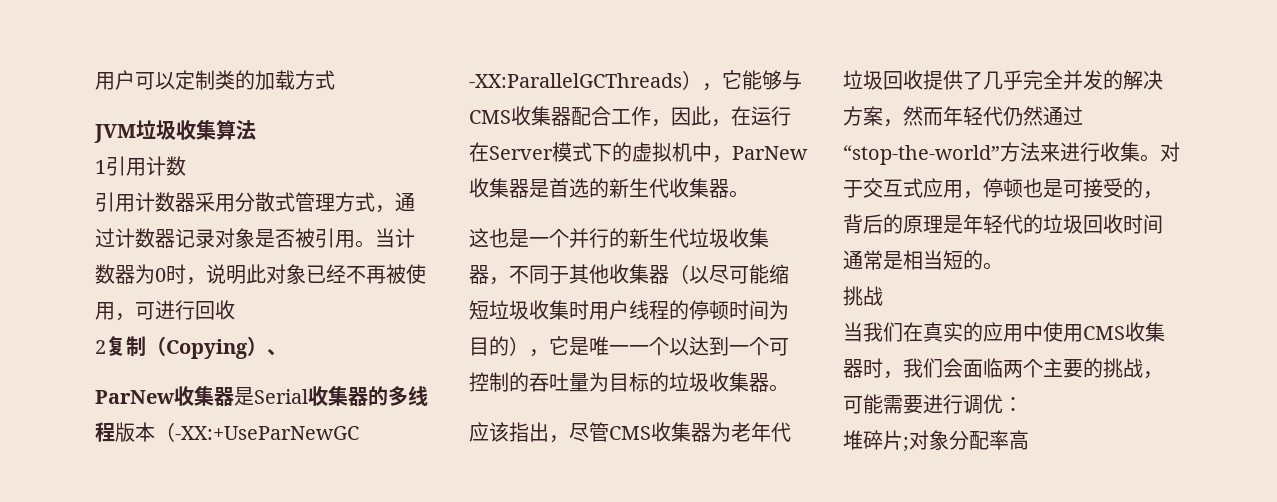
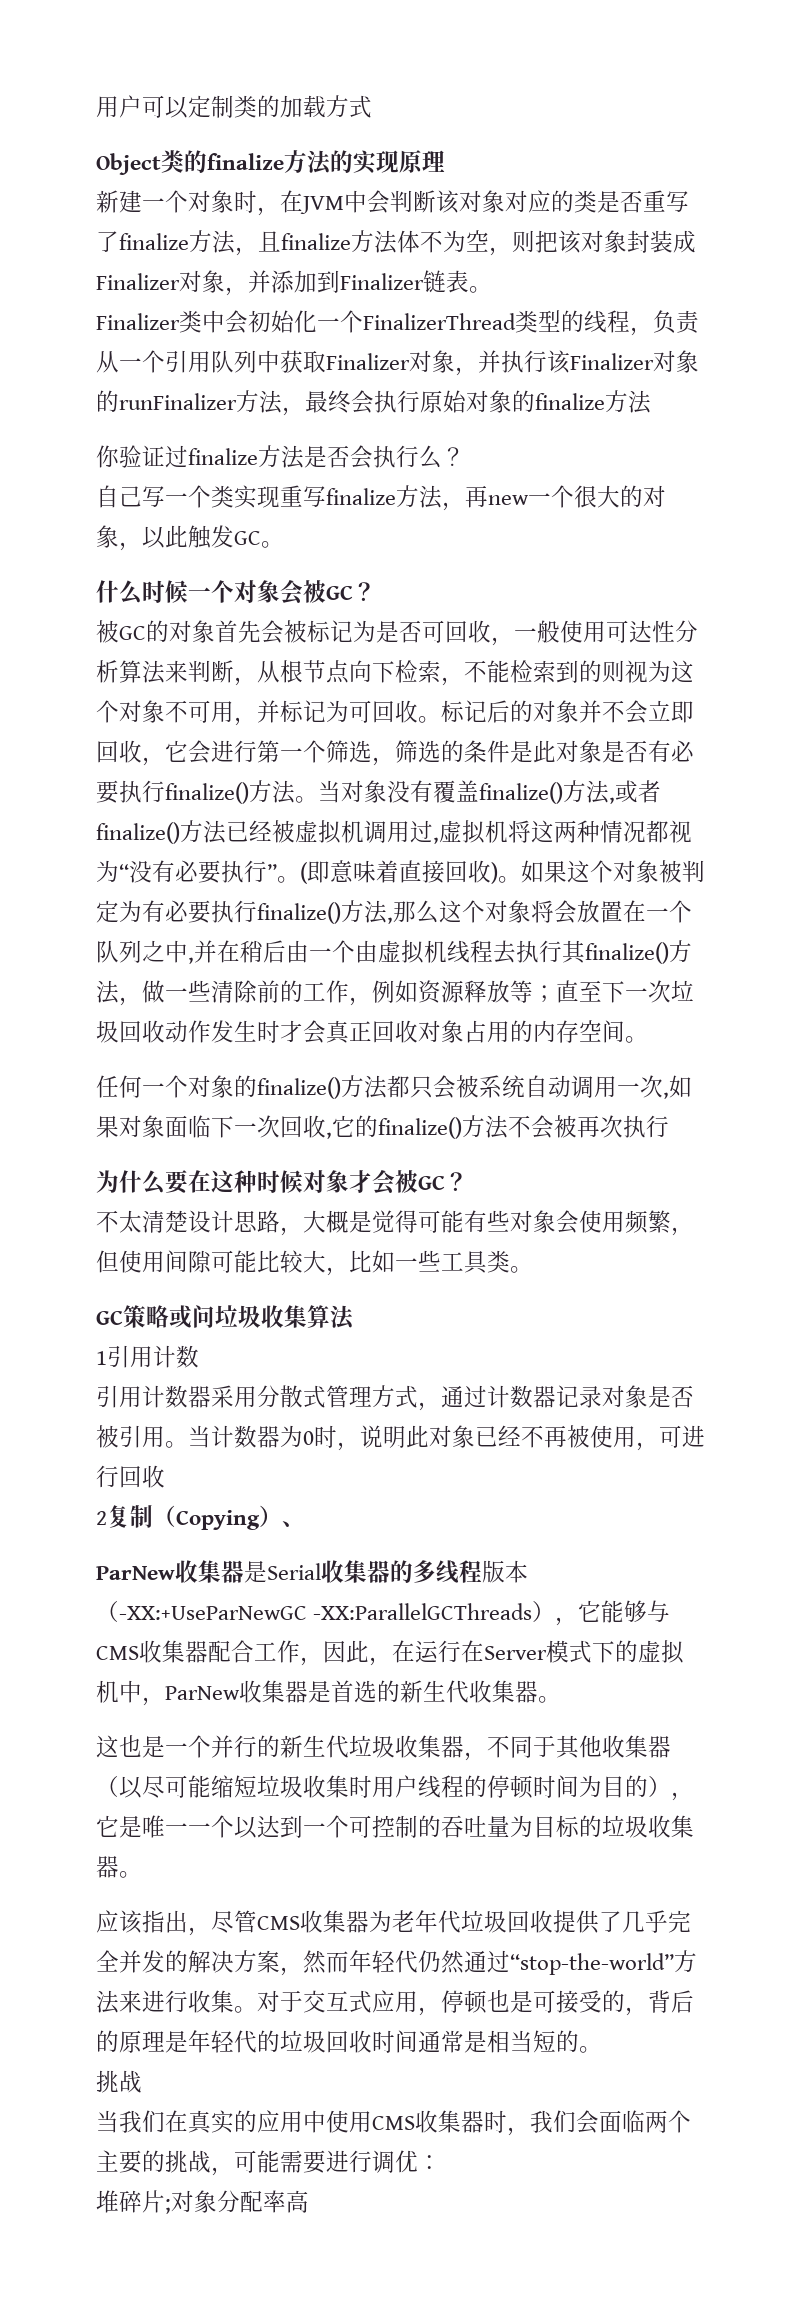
- JVM垃圾收集算法
+ Object类的finalize方法的实现原理
+ 新建一个对象时，在JVM中会判断该对象对应的类是否重写了finalize方法，且finalize方法体不为空，则把该对象封装成Finalizer对象，并添加到Finalizer链表。
+ Finalizer类中会初始化一个FinalizerThread类型的线程，负责从一个引用队列中获取Finalizer对象，并执行该Finalizer对象的runFinalizer方法，最终会执行原始对象的finalize方法
+ 你验证过finalize方法是否会执行么？
+ 自己写一个类实现重写finalize方法，再new一个很大的对象，以此触发GC。
+ 什么时候一个对象会被GC？
+ 被GC的对象首先会被标记为是否可回收，一般使用可达性分析算法来判断，从根节点向下检索，不能检索到的则视为这个对象不可用，并标记为可回收。标记后的对象并不会立即回收，它会进行第一个筛选，筛选的条件是此对象是否有必要执行finalize()方法。当对象没有覆盖finalize()方法,或者finalize()方法已经被虚拟机调用过,虚拟机将这两种情况都视为“没有必要执行”。(即意味着直接回收)。如果这个对象被判定为有必要执行finalize()方法,那么这个对象将会放置在一个队列之中,并在稍后由一个由虚拟机线程去执行其finalize()方法，做一些清除前的工作，例如资源释放等；直至下一次垃圾回收动作发生时才会真正回收对象占用的内存空间。
+ 任何一个对象的finalize()方法都只会被系统自动调用一次,如果对象面临下一次回收,它的finalize()方法不会被再次执行
+ 为什么要在这种时候对象才会被GC？
+ 不太清楚设计思路，大概是觉得可能有些对象会使用频繁，但使用间隙可能比较大，比如一些工具类。
+ GC策略或问垃圾收集算法

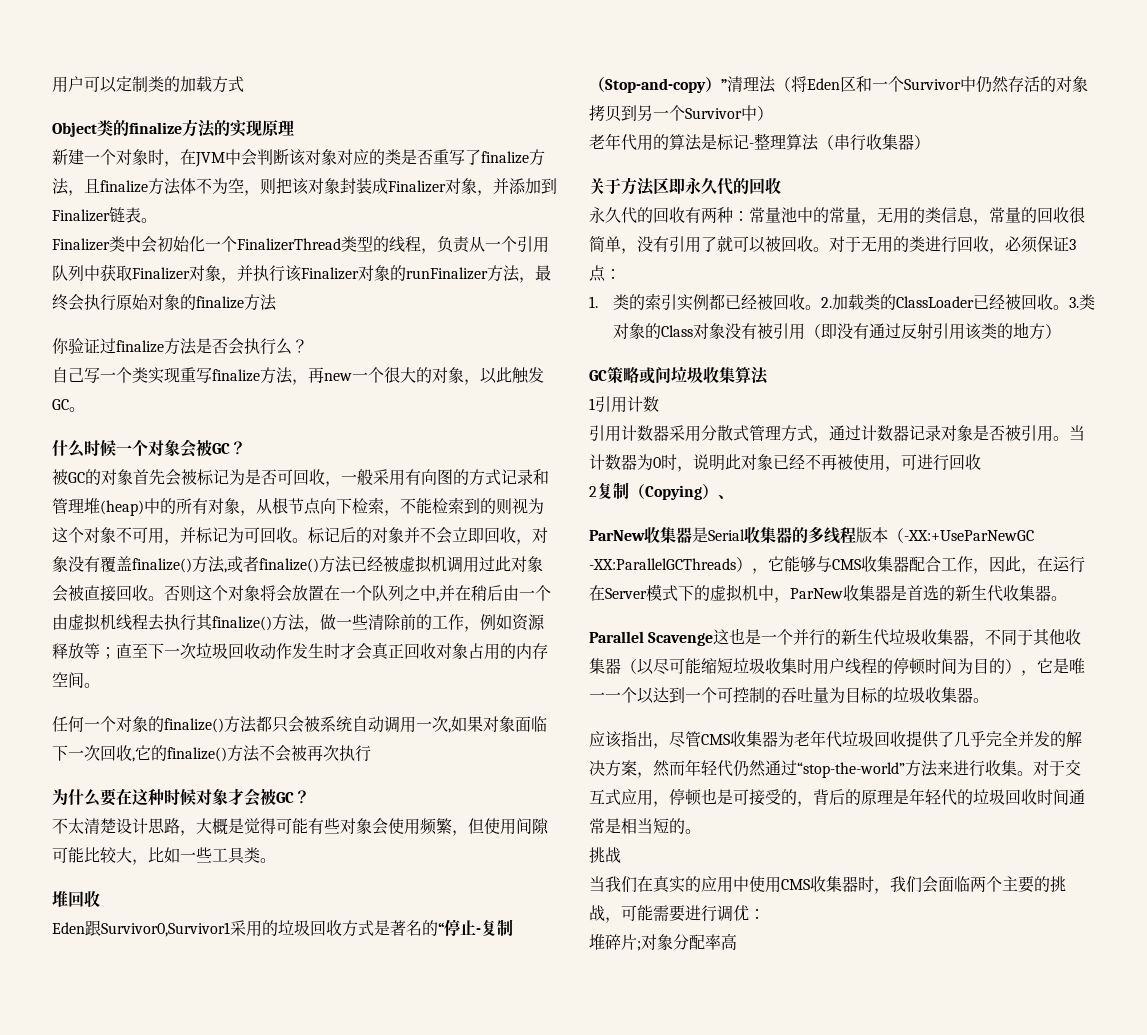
- 被GC的对象首先会被标记为是否可回收，一般使用可达性分析算法来判断，从根节点向下检索，不能检索到的则视为这个对象不可用，并标记为可回收。
+ 被GC的对象首先会被标记为是否可回收，一般采用有向图的方式记录和管理堆(heap)中的所有对象，从根节点向下检索，不能检索到的则视为这个对象不可用，并标记为可回收。
- 标记后的对象并不会立即回收，它会进行第一个筛选，筛选的条件是此对象是否有必要执行finalize()方法。当对象没有覆盖finalize()方法,或者finalize()方法已经被虚拟机调用过,虚拟机将这两种情况都视为“没有必要执行”。(即意味着直接回收)。如果这个对象被判定为有必要执行finalize()方法,那么这个对象将会放置在一个队列之中,并在稍后由一个由虚拟机线程去执行其finalize()方法，做一些清除前的工作，例如资源释放等；
+ 标记后的对象并不会立即回收，对象没有覆盖finalize()方法,或者finalize()方法已经被虚拟机调用过此对象会被直接回收。否则这个对象将会放置在一个队列之中,并在稍后由一个由虚拟机线程去执行其finalize()方法，做一些清除前的工作，例如资源释放等；
+ 堆回收
+ Eden跟Survivor0,Survivor1采用的垃圾回收方式是著名的“停止-复制（Stop-and-copy）”清理法（将Eden区和一个Survivor中仍然存活的对象拷贝到另一个Survivor中）
+ 老年代用的算法是标记-整理算法（串行收集器）
+ 关于方法区即永久代的回收
+ 永久代的回收有两种：常量池中的常量，无用的类信息，常量的回收很简单，没有引用了就可以被回收。对于无用的类进行回收，必须保证3点：
+ 1.类的索引实例都已经被回收。2.加载类的ClassLoader已经被回收。3.类对象的Class对象没有被引用（即没有通过反射引用该类的地方）
- 这也是一个并行的新生代垃圾收集器，不同于其他收集器（以尽可能缩短垃圾收集时用户线程的停顿时间为目的），它是唯一一个以达到一个可控制的吞吐量为目标的垃圾收集器。
+ Parallel Scavenge这也是一个并行的新生代垃圾收集器，不同于其他收集器（以尽可能缩短垃圾收集时用户线程的停顿时间为目的），它是唯一一个以达到一个可控制的吞吐量为目标的垃圾收集器。

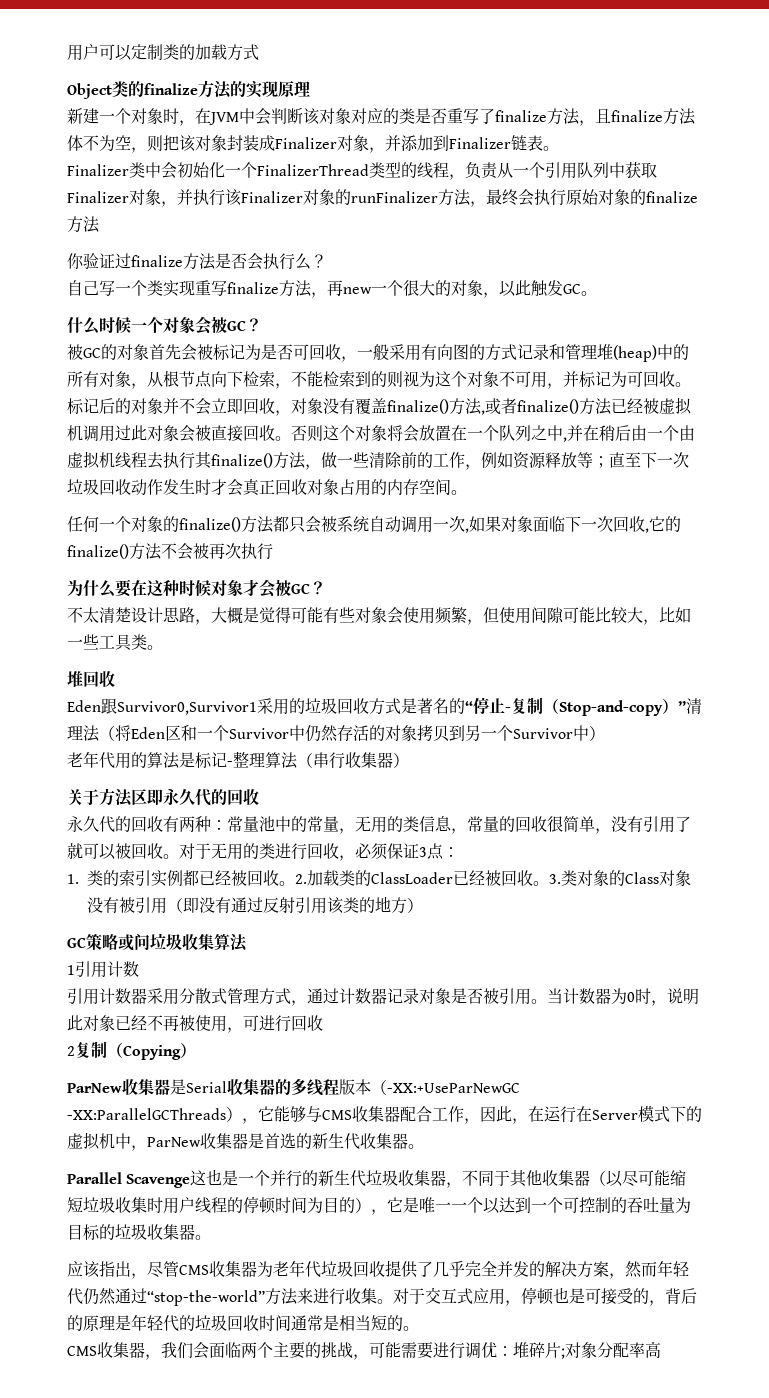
- 2复制（Copying）、
+ 2复制（Copying）
  对于交互式应用，停顿也是可接受的，背后的原理是年轻代的垃圾回收时间通常是相当短的。
- 挑战
- 当我们在真实的应用中使用CMS收集器时，我们会面临两个主要的挑战，可能需要进行调优：
- 堆碎片;对象分配率高
+ CMS收集器，我们会面临两个主要的挑战，可能需要进行调优：堆碎片;对象分配率高

